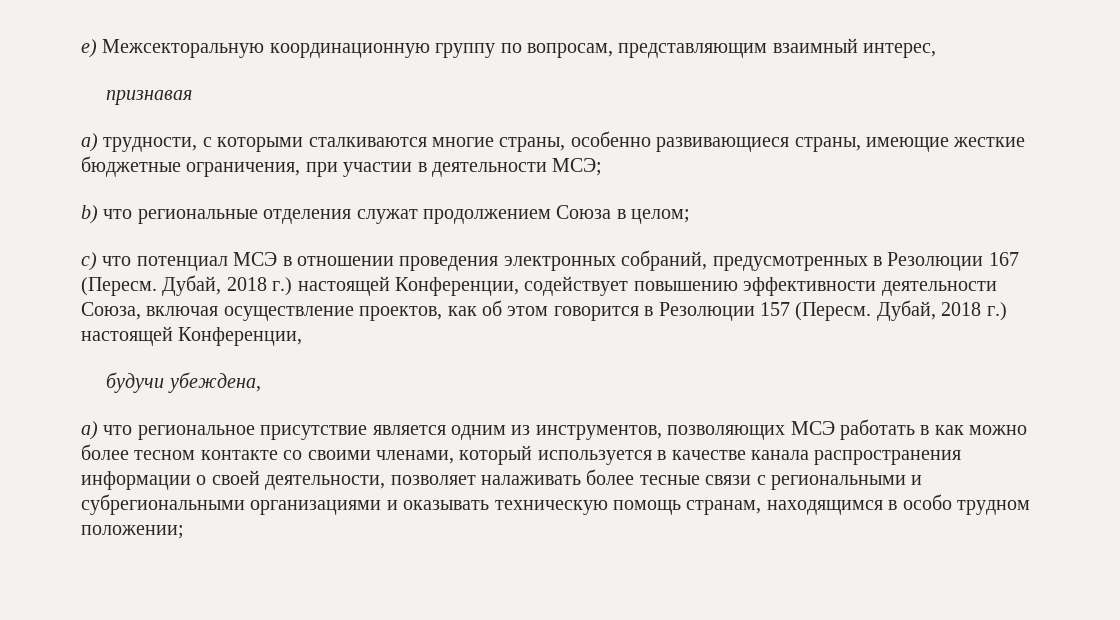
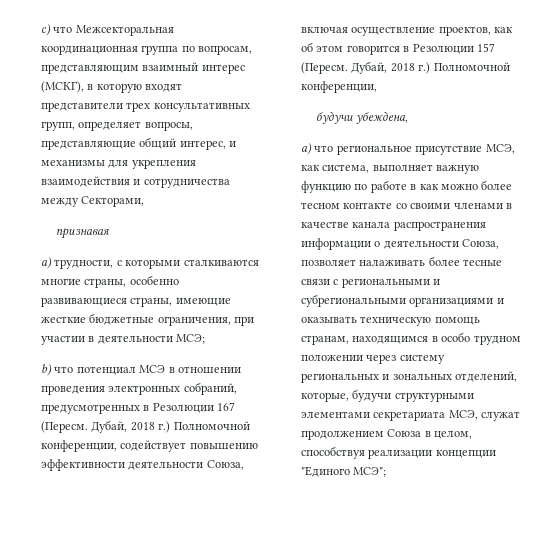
- e) Межсекторальную координационную группу по вопросам, представляющим взаимный интерес,
+ c) что Межсекторальная координационная группа по вопросам, представляющим взаимный интерес (МСКГ), в которую входят представители трех консультативных групп, определяет вопросы, представляющие общий интерес, и механизмы для укрепления взаимодействия и сотрудничества между Секторами,
- b) что региональные отделения служат продолжением Союза в целом;
- c) что потенциал МСЭ в отношении проведения электронных собраний, предусмотренных в Резолюции 167 (Пересм.
+ b) что потенциал МСЭ в отношении проведения электронных собраний, предусмотренных в Резолюции 167 (Пересм.
- Дубай, 2018 г.) настоящей Конференции, содействует повышению эффективности деятельности Союза, включая осуществление проектов, как об этом говорится в Резолюции 157 (Пересм. Дубай, 2018 г.) настоящей Конференции,
+ Дубай, 2018 г.) Полномочной конференции, содействует повышению эффективности деятельности Союза, включая осуществление проектов, как об этом говорится в Резолюции 157 (Пересм. Дубай, 2018 г.) Полномочной конференции,
- а) что региональное присутствие является одним из инструментов, позволяющих МСЭ работать в как можно более тесном контакте со своими членами, который используется в качестве канала распространения информации о своей деятельности, позволяет налаживать более тесные связи с региональными и субрегиональными организациями и оказывать техническую помощь странам, находящимся в особо трудном положении;
+ а) что региональное присутствие МСЭ, как система, выполняет важную функцию по работе в как можно более тесном контакте со своими членами в качестве канала распространения информации о деятельности Союза, позволяет налаживать более тесные связи с региональными и субрегиональными организациями и оказывать техническую помощь странам, находящимся в особо трудном положении через систему региональных и зональных отделений, которые, будучи структурными элементами секретариата МСЭ, служат продолжением Союза в целом, способствуя реализации концепции "Единого МСЭ";

